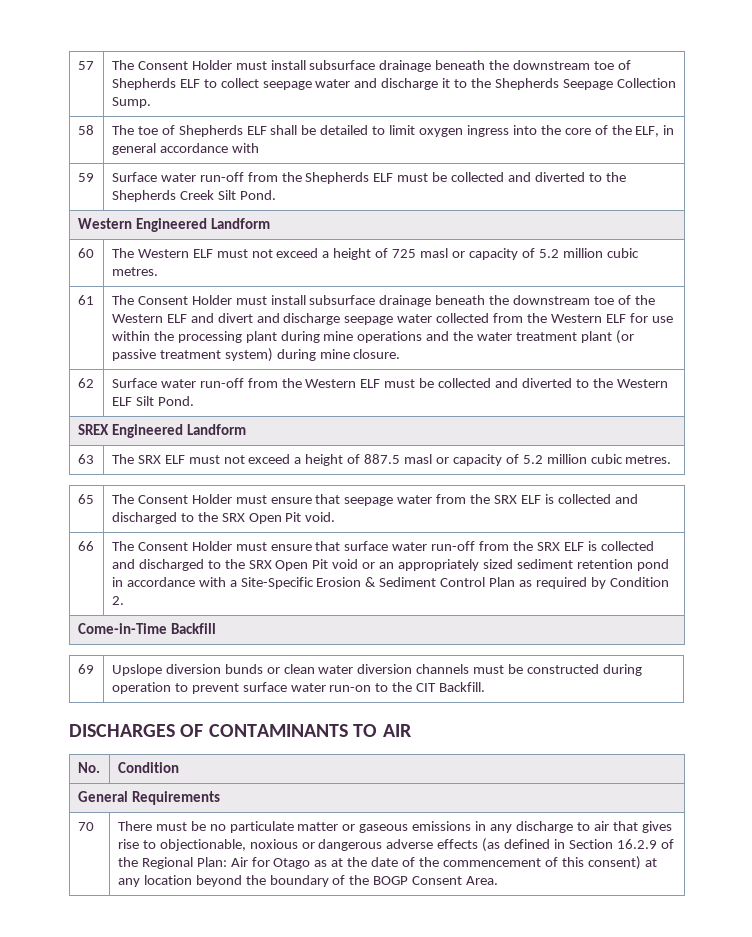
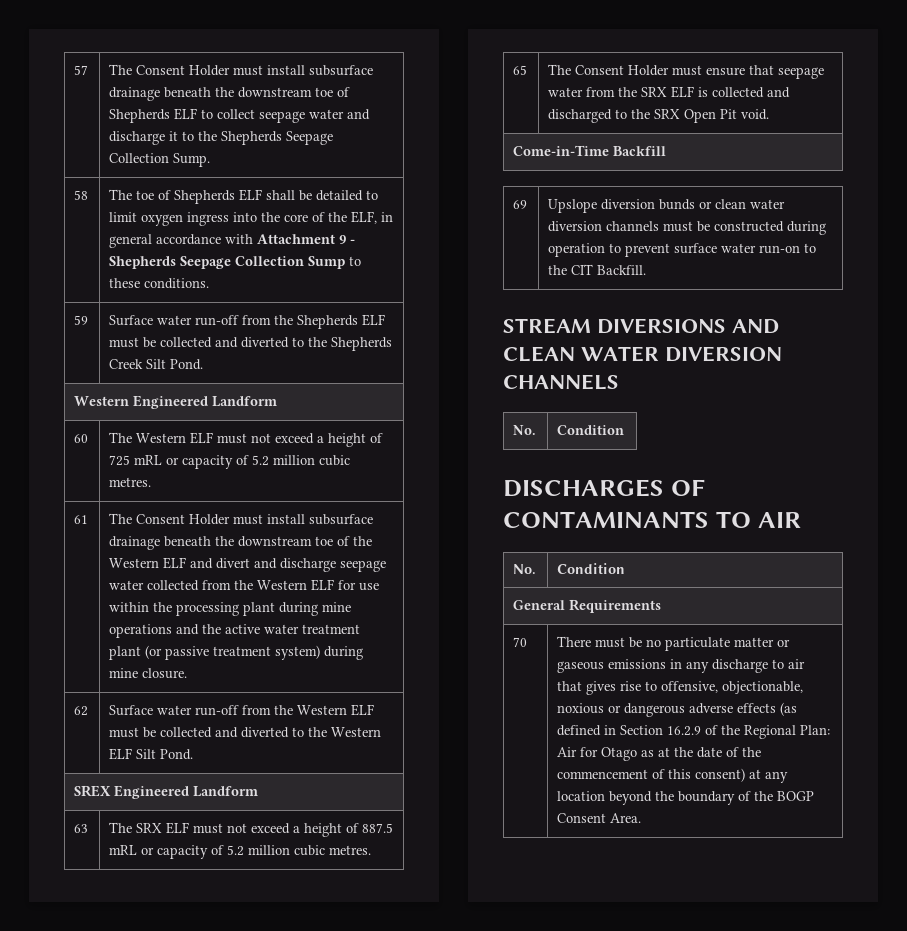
- 58 | The toe of Shepherds ELF shall be detailed to limit oxygen ingress into the core of the ELF, in general accordance with
+ 58 | The toe of Shepherds ELF shall be detailed to limit oxygen ingress into the core of the ELF, in general accordance with Attachment 9 - Shepherds Seepage Collection Sump to these conditions.
- 60 | The Western ELF must not exceed a height of 725 masl or capacity of 5.2 million cubic metres.
+ 60 | The Western ELF must not exceed a height of 725 mRL or capacity of 5.2 million cubic metres.
- The Consent Holder must install subsurface drainage beneath the downstream toe of the Western ELF and divert and discharge seepage water collected from the Western ELF for use within the processing plant during mine operations and the water treatment plant (or passive treatment system) during mine closure.
+ The Consent Holder must install subsurface drainage beneath the downstream toe of the Western ELF and divert and discharge seepage water collected from the Western ELF for use within the processing plant during mine operations and the active water treatment plant (or passive treatment system) during mine closure.
- 63 | The SRX ELF must not exceed a height of 887.5 masl or capacity of 5.2 million cubic metres.
+ 63 | The SRX ELF must not exceed a height of 887.5 mRL or capacity of 5.2 million cubic metres.
- 66 | The Consent Holder must ensure that surface water run-off from the SRX ELF is collected and discharged to the SRX Open Pit void or an appropriately sized sediment retention pond in accordance with a Site-Specific Erosion & Sediment Control Plan as required by Condition 2.
+ STREAM DIVERSIONS AND CLEAN WATER DIVERSION CHANNELS
+ No. | Condition
- There must be no particulate matter or gaseous emissions in any discharge to air that gives rise to objectionable, noxious or dangerous adverse effects (as defined in Section 16.2.9 of the Regional Plan: Air for Otago as at the date of the commencement of this consent) at any location beyond the boundary of the BOGP Consent Area.
+ There must be no particulate matter or gaseous emissions in any discharge to air that gives rise to offensive, objectionable, noxious or dangerous adverse effects (as defined in Section 16.2.9 of the Regional Plan: Air for Otago as at the date of the commencement of this consent) at any location beyond the boundary of the BOGP Consent Area.

